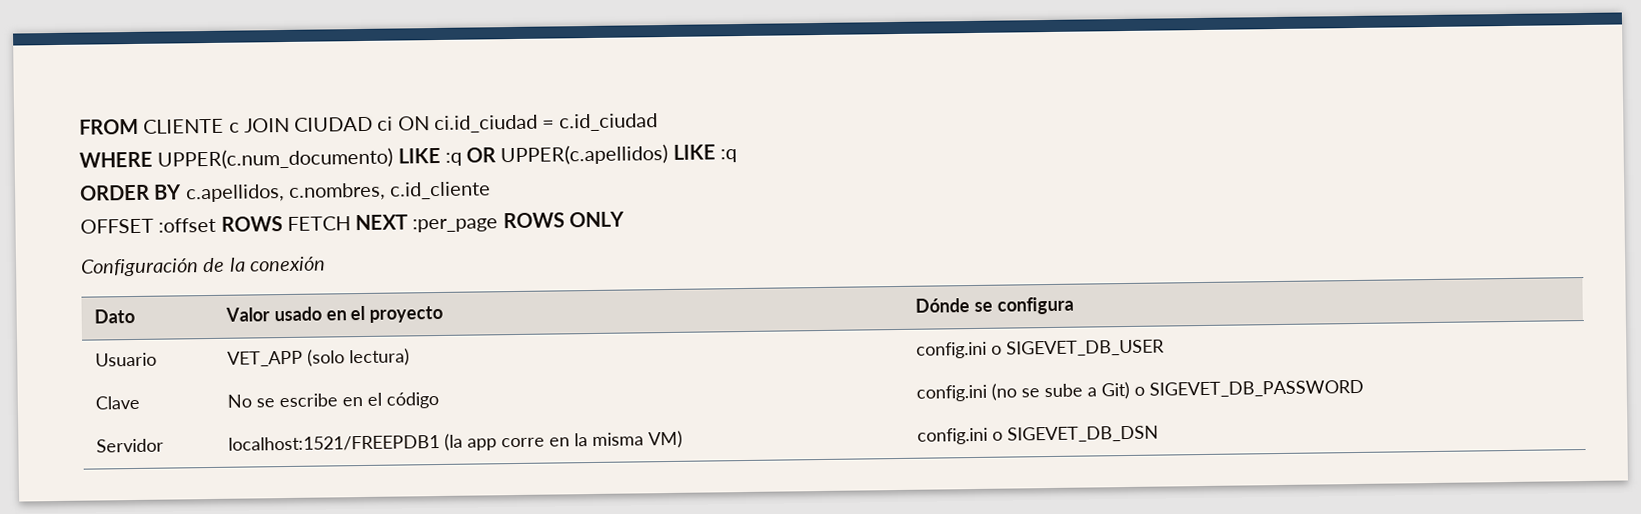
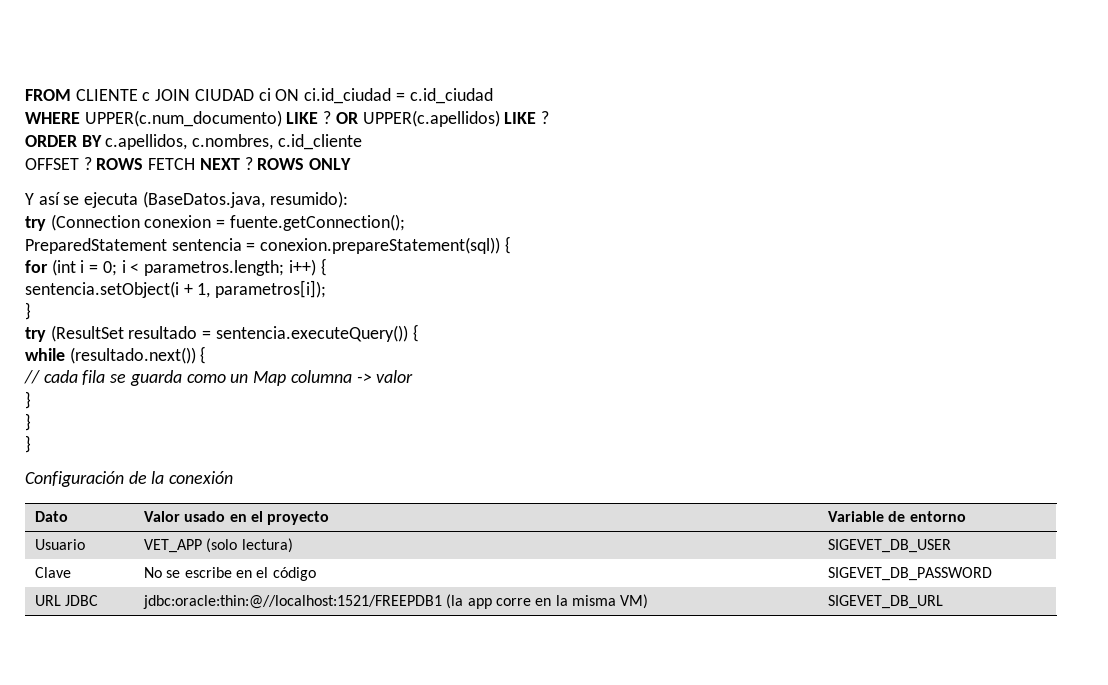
- WHERE UPPER(c.num_documento) LIKE :q OR UPPER(c.apellidos) LIKE :q
+ WHERE UPPER(c.num_documento) LIKE ? OR UPPER(c.apellidos) LIKE ?
- OFFSET :offset ROWS FETCH NEXT :per_page ROWS ONLY
+ OFFSET ? ROWS FETCH NEXT ? ROWS ONLY
+ Y así se ejecuta (BaseDatos.java, resumido):
+ try (Connection conexion = fuente.getConnection();
+ PreparedStatement sentencia = conexion.prepareStatement(sql)) {
+ for (int i = 0; i < parametros.length; i++) {
+ sentencia.setObject(i + 1, parametros[i]);
+ }
+ try (ResultSet resultado = sentencia.executeQuery()) {
+ while (resultado.next()) {
+ // cada fila se guarda como un Map columna -> valor
+ }
+ }
+ }
- Dato | Valor usado en el proyecto | Dónde se configura
+ Dato | Valor usado en el proyecto | Variable de entorno
- Usuario | VET_APP (solo lectura) | config.ini o SIGEVET_DB_USER
+ Usuario | VET_APP (solo lectura) | SIGEVET_DB_USER
- Clave | No se escribe en el código | config.ini (no se sube a Git) o SIGEVET_DB_PASSWORD
- Servidor | localhost:1521/FREEPDB1 (la app corre en la misma VM) | config.ini o SIGEVET_DB_DSN
+ Clave | No se escribe en el código | SIGEVET_DB_PASSWORD
+ URL JDBC | jdbc:oracle:thin:@//localhost:1521/FREEPDB1 (la app corre en la misma VM) | SIGEVET_DB_URL

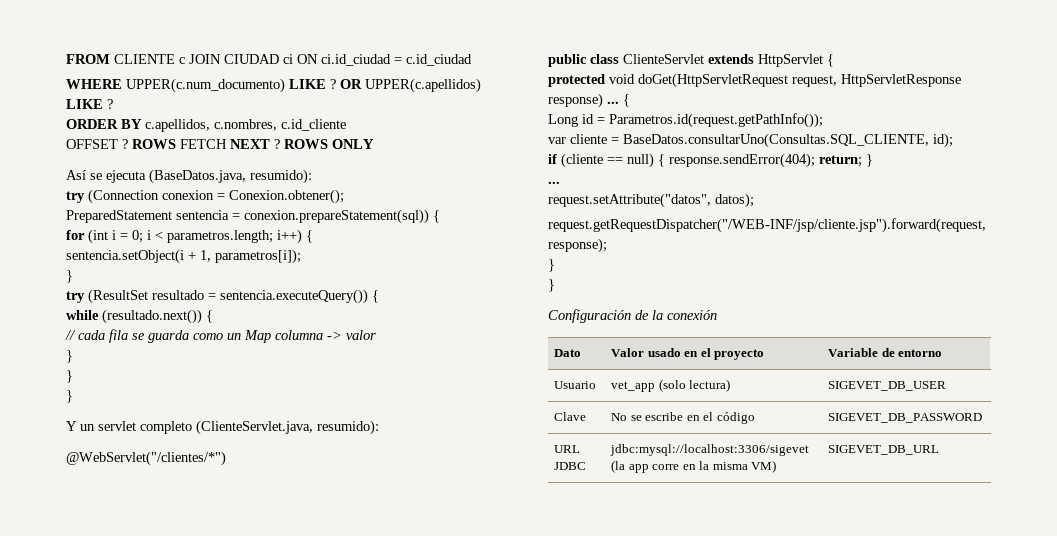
- Y así se ejecuta (BaseDatos.java, resumido):
+ Así se ejecuta (BaseDatos.java, resumido):
- try (Connection conexion = fuente.getConnection();
+ try (Connection conexion = Conexion.obtener();
+ Y un servlet completo (ClienteServlet.java, resumido):
+ @WebServlet("/clientes/*")
+ public class ClienteServlet extends HttpServlet {
+ protected void doGet(HttpServletRequest request, HttpServletResponse response) ... {
+ Long id = Parametros.id(request.getPathInfo());
+ var cliente = BaseDatos.consultarUno(Consultas.SQL_CLIENTE, id);
+ if (cliente == null) { response.sendError(404); return; }
+ ...
+ request.setAttribute("datos", datos);
+ request.getRequestDispatcher("/WEB-INF/jsp/cliente.jsp").forward(request, response);
+ }
+ }
- Usuario | VET_APP (solo lectura) | SIGEVET_DB_USER
+ Usuario | vet_app (solo lectura) | SIGEVET_DB_USER
- URL JDBC | jdbc:oracle:thin:@//localhost:1521/FREEPDB1 (la app corre en la misma VM) | SIGEVET_DB_URL
+ URL JDBC | jdbc:mysql://localhost:3306/sigevet (la app corre en la misma VM) | SIGEVET_DB_URL

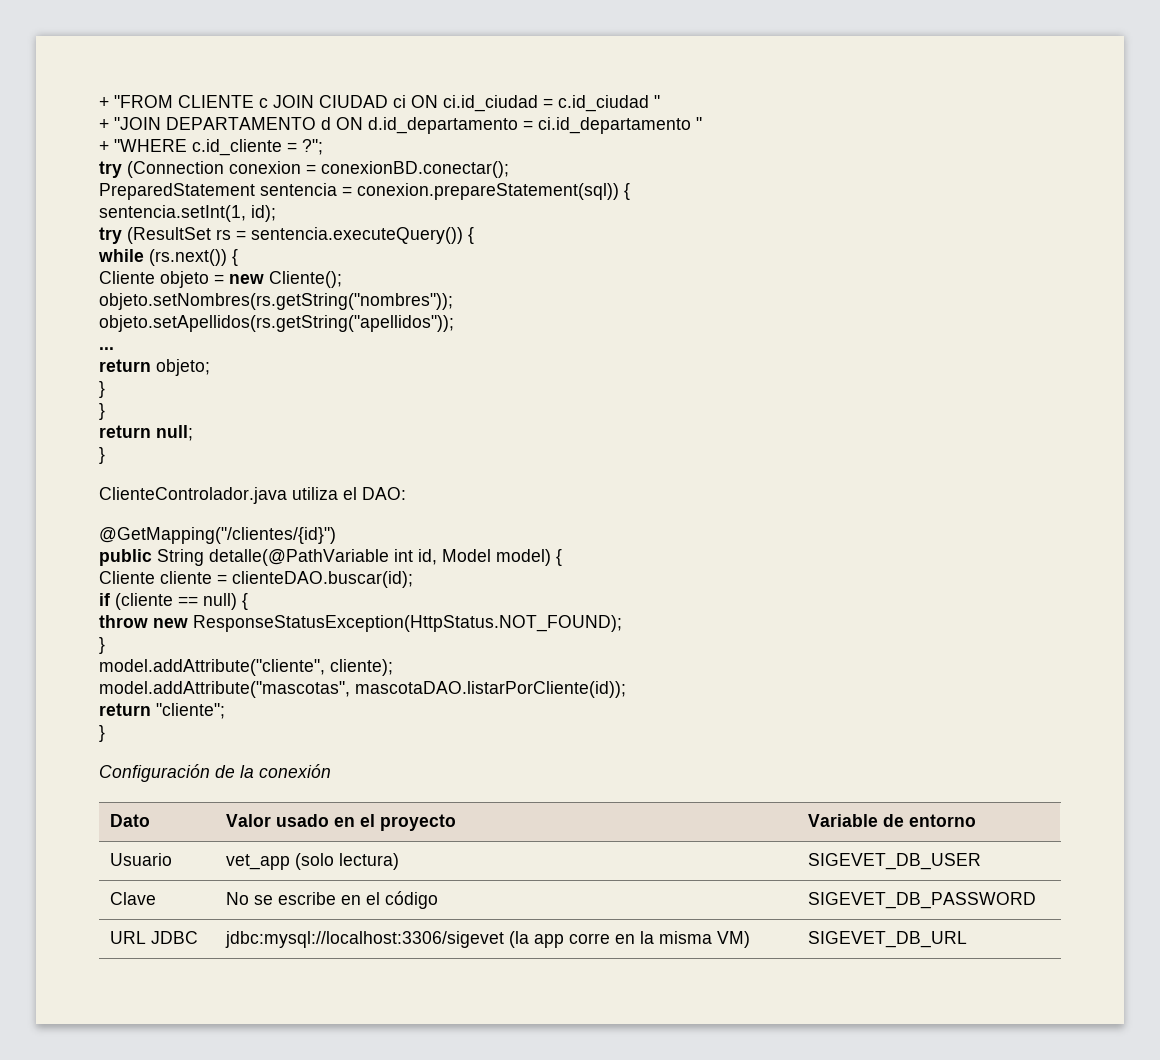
- FROM CLIENTE c JOIN CIUDAD ci ON ci.id_ciudad = c.id_ciudad
- WHERE UPPER(c.num_documento) LIKE ? OR UPPER(c.apellidos) LIKE ?
- ORDER BY c.apellidos, c.nombres, c.id_cliente
- OFFSET ? ROWS FETCH NEXT ? ROWS ONLY
- Así se ejecuta (BaseDatos.java, resumido):
+ + "FROM CLIENTE c JOIN CIUDAD ci ON ci.id_ciudad = c.id_ciudad "
+ + "JOIN DEPARTAMENTO d ON d.id_departamento = ci.id_departamento "
+ + "WHERE c.id_cliente = ?";
- try (Connection conexion = Conexion.obtener();
+ try (Connection conexion = conexionBD.conectar();
- for (int i = 0; i < parametros.length; i++) {
- sentencia.setObject(i + 1, parametros[i]);
- }
+ sentencia.setInt(1, id);
- try (ResultSet resultado = sentencia.executeQuery()) {
+ try (ResultSet rs = sentencia.executeQuery()) {
- while (resultado.next()) {
- // cada fila se guarda como un Map columna -> valor
+ while (rs.next()) {
+ Cliente objeto = new Cliente();
+ objeto.setNombres(rs.getString("nombres"));
+ objeto.setApellidos(rs.getString("apellidos"));
+ ...
+ return objeto;
  }
  }
+ return null;
  }
- Y un servlet completo (ClienteServlet.java, resumido):
- @WebServlet("/clientes/*")
- public class ClienteServlet extends HttpServlet {
- protected void doGet(HttpServletRequest request, HttpServletResponse response) ... {
- Long id = Parametros.id(request.getPathInfo());
- var cliente = BaseDatos.consultarUno(Consultas.SQL_CLIENTE, id);
+ ClienteControlador.java utiliza el DAO:
+ @GetMapping("/clientes/{id}")
+ public String detalle(@PathVariable int id, Model model) {
+ Cliente cliente = clienteDAO.buscar(id);
- if (cliente == null) { response.sendError(404); return; }
- ...
- request.setAttribute("datos", datos);
- request.getRequestDispatcher("/WEB-INF/jsp/cliente.jsp").forward(request, response);
+ if (cliente == null) {
+ throw new ResponseStatusException(HttpStatus.NOT_FOUND);
  }
+ model.addAttribute("cliente", cliente);
+ model.addAttribute("mascotas", mascotaDAO.listarPorCliente(id));
+ return "cliente";

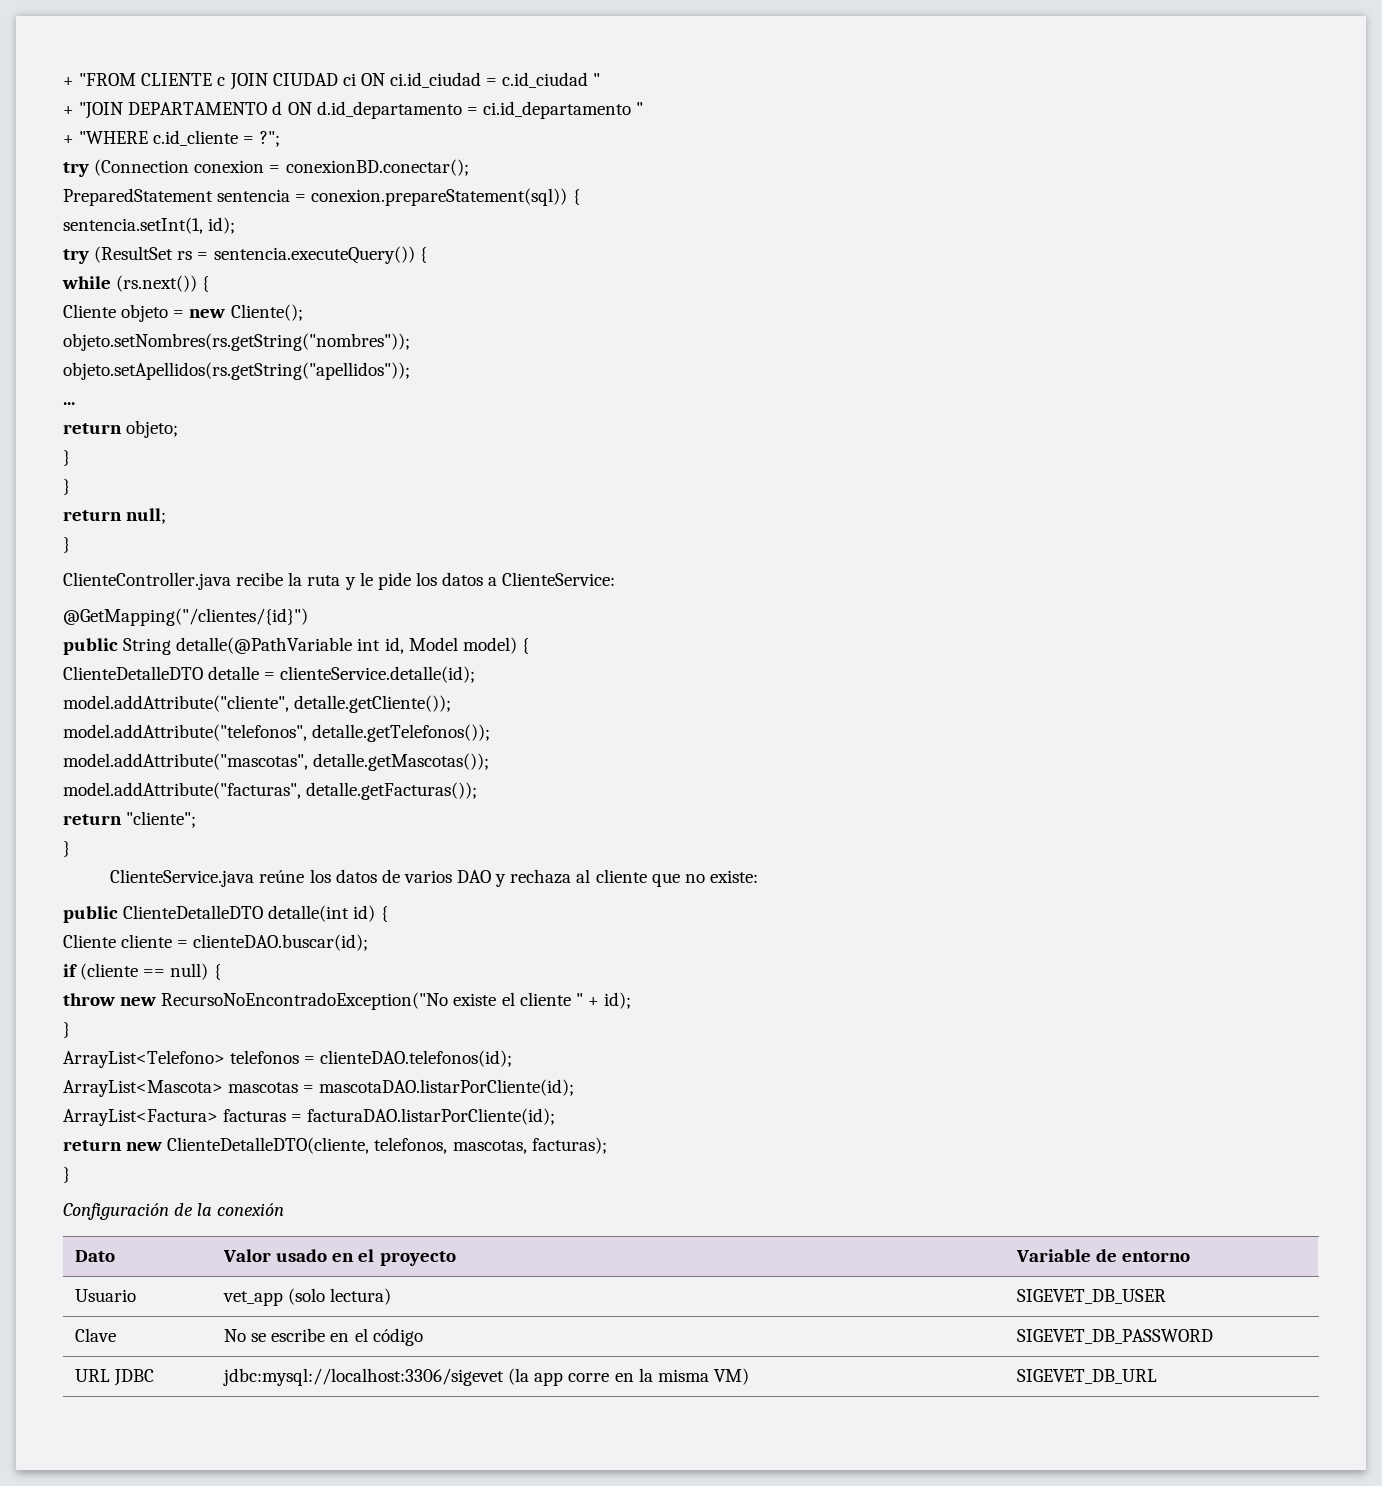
- ClienteControlador.java utiliza el DAO:
+ ClienteController.java recibe la ruta y le pide los datos a ClienteService:
+ ClienteDetalleDTO detalle = clienteService.detalle(id);
+ model.addAttribute("cliente", detalle.getCliente());
+ model.addAttribute("telefonos", detalle.getTelefonos());
+ model.addAttribute("mascotas", detalle.getMascotas());
+ model.addAttribute("facturas", detalle.getFacturas());
+ return "cliente";
+ }
+ ClienteService.java reúne los datos de varios DAO y rechaza al cliente que no existe:
+ public ClienteDetalleDTO detalle(int id) {
- throw new ResponseStatusException(HttpStatus.NOT_FOUND);
+ throw new RecursoNoEncontradoException("No existe el cliente " + id);
  }
- model.addAttribute("cliente", cliente);
- model.addAttribute("mascotas", mascotaDAO.listarPorCliente(id));
- return "cliente";
+ ArrayList<Telefono> telefonos = clienteDAO.telefonos(id);
+ ArrayList<Mascota> mascotas = mascotaDAO.listarPorCliente(id);
+ ArrayList<Factura> facturas = facturaDAO.listarPorCliente(id);
+ return new ClienteDetalleDTO(cliente, telefonos, mascotas, facturas);

